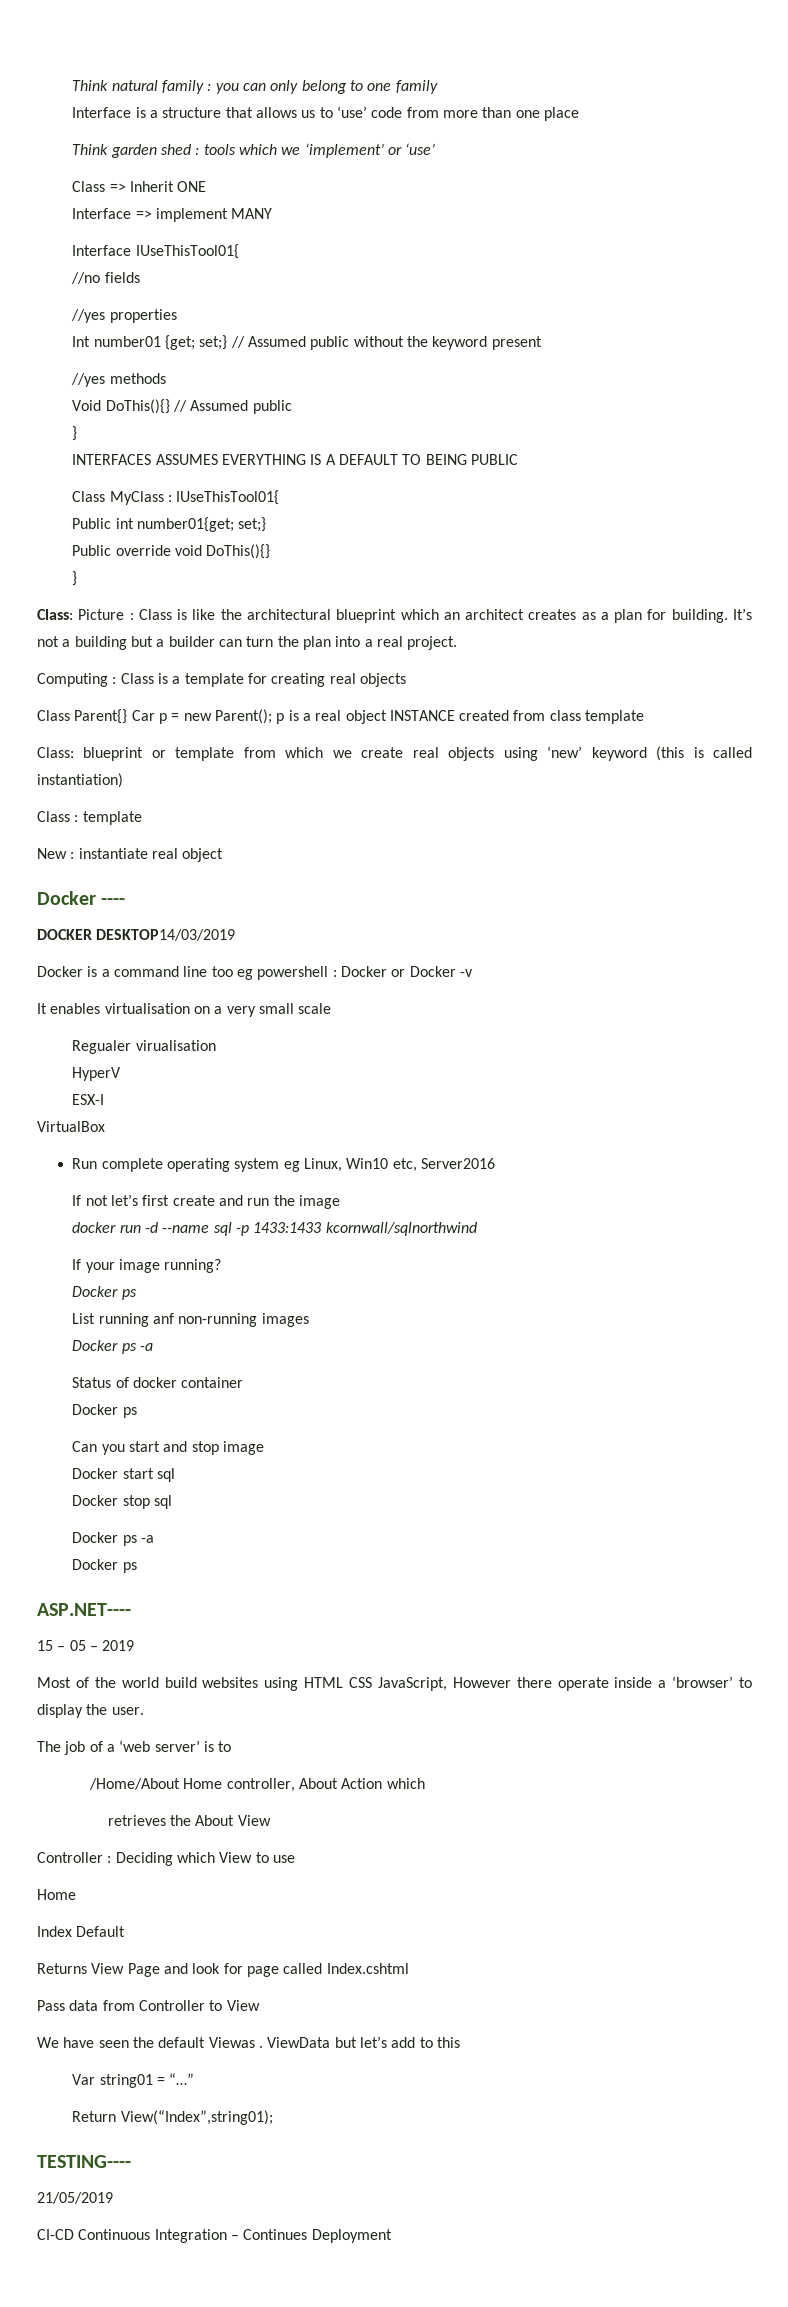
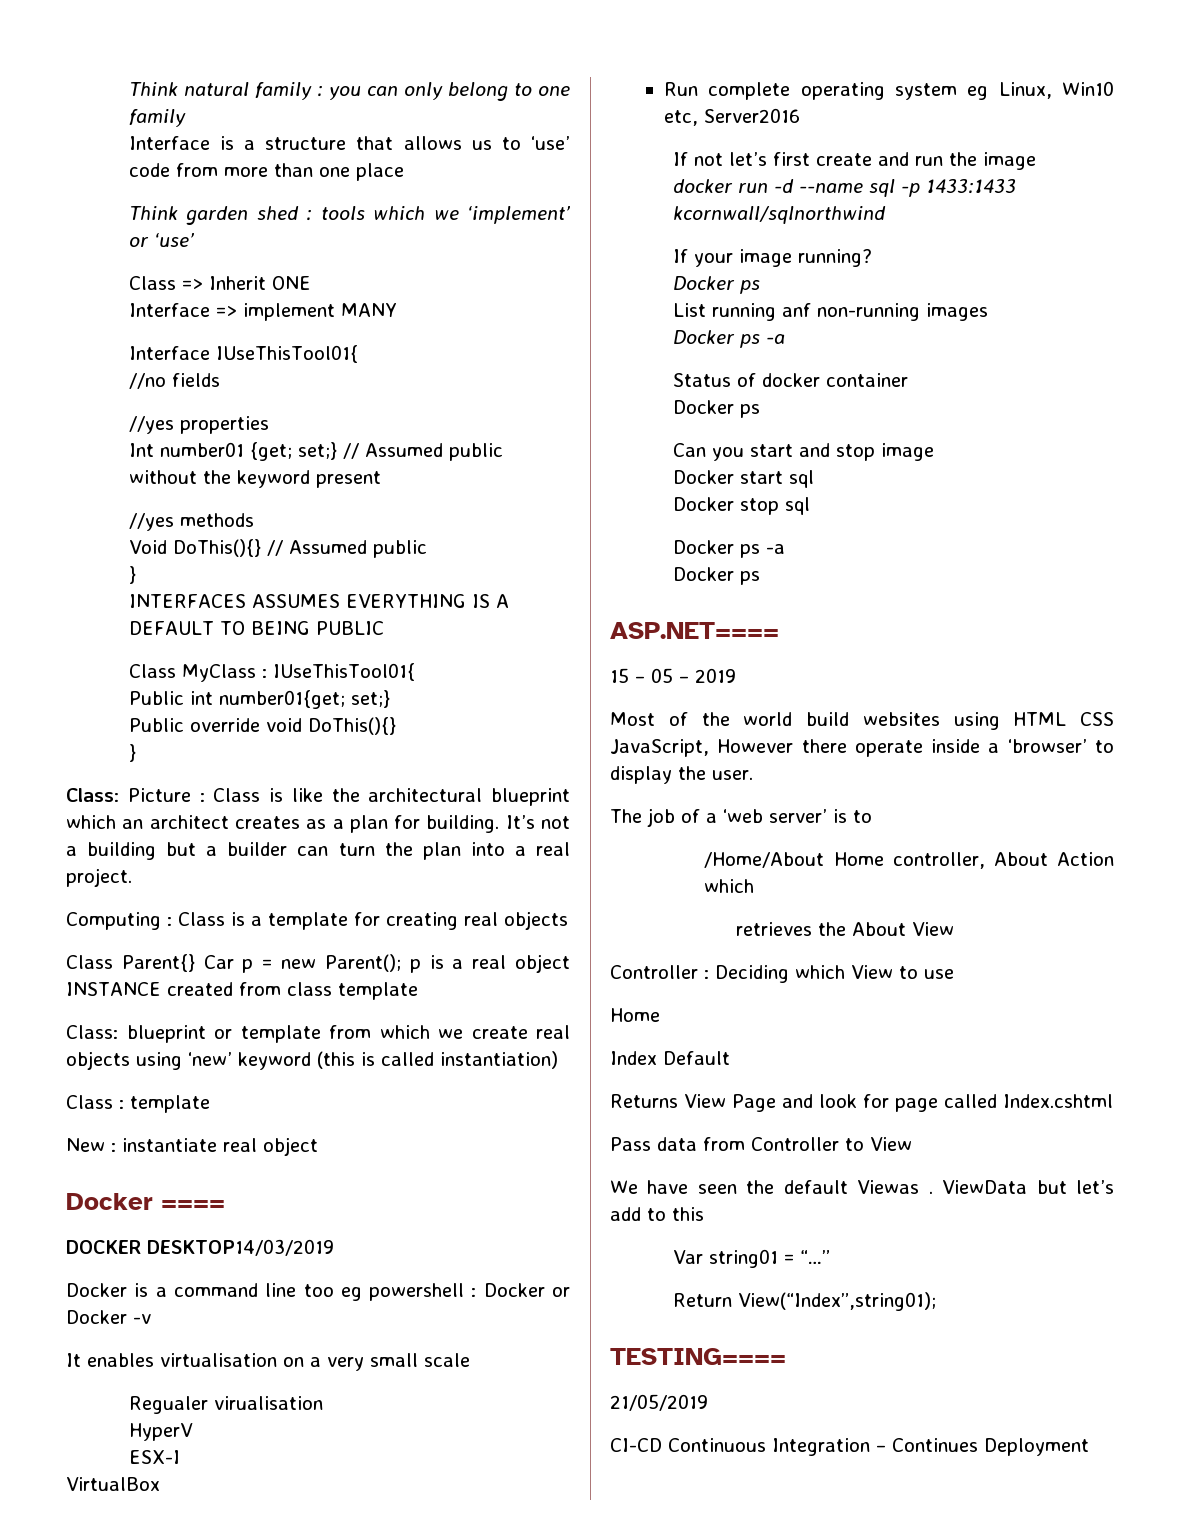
- Docker ----
+ Docker ====
- ASP.NET----
+ ASP.NET====
- TESTING----
+ TESTING====

